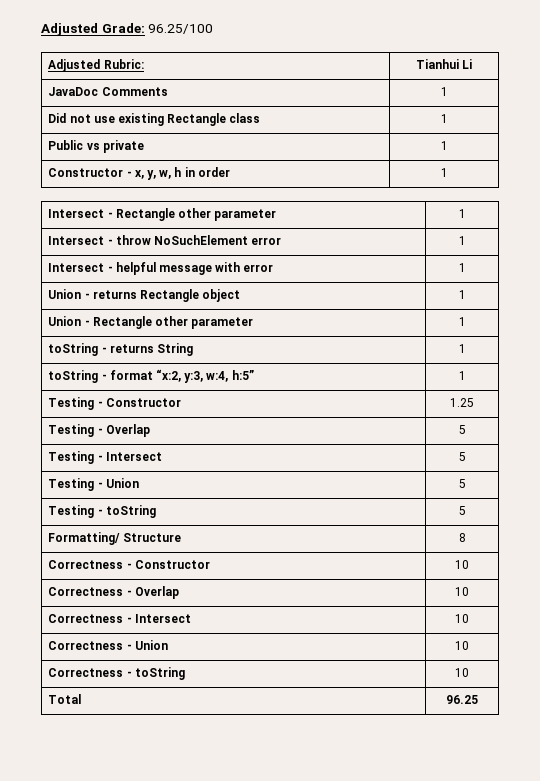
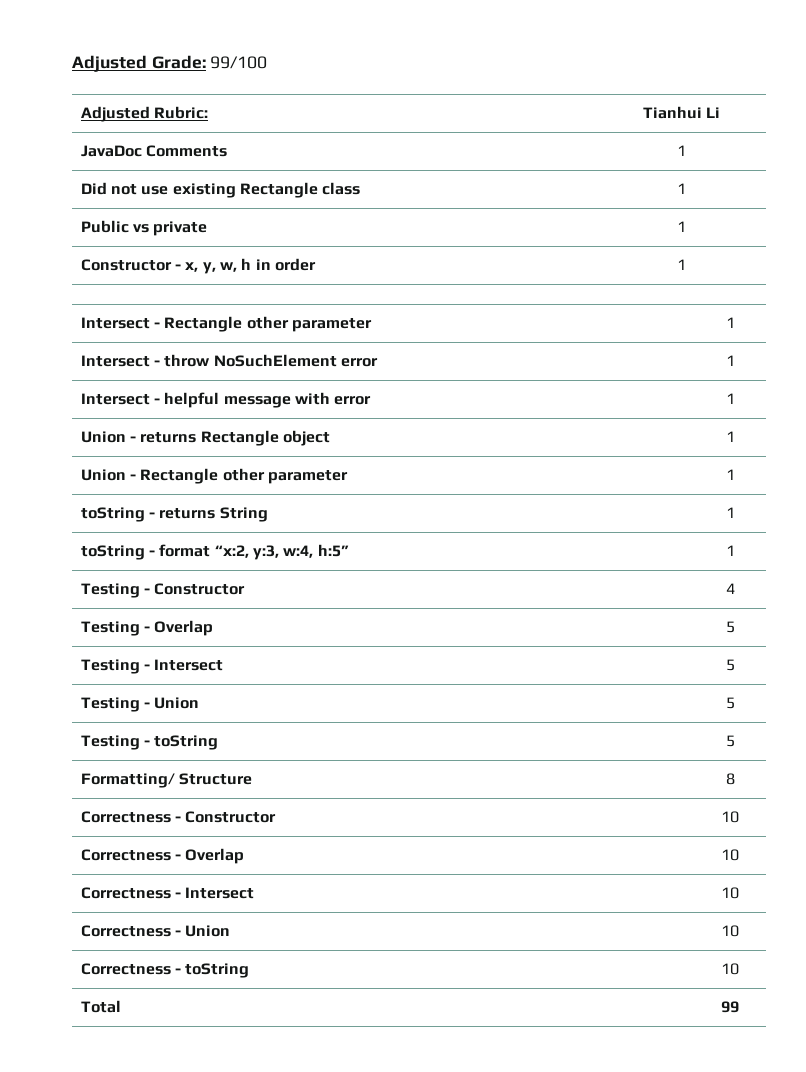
- Adjusted Grade: 96.25/100
+ Adjusted Grade: 99/100
- Testing - Constructor | 1.25
+ Testing - Constructor | 4
- Total | 96.25
+ Total | 99

